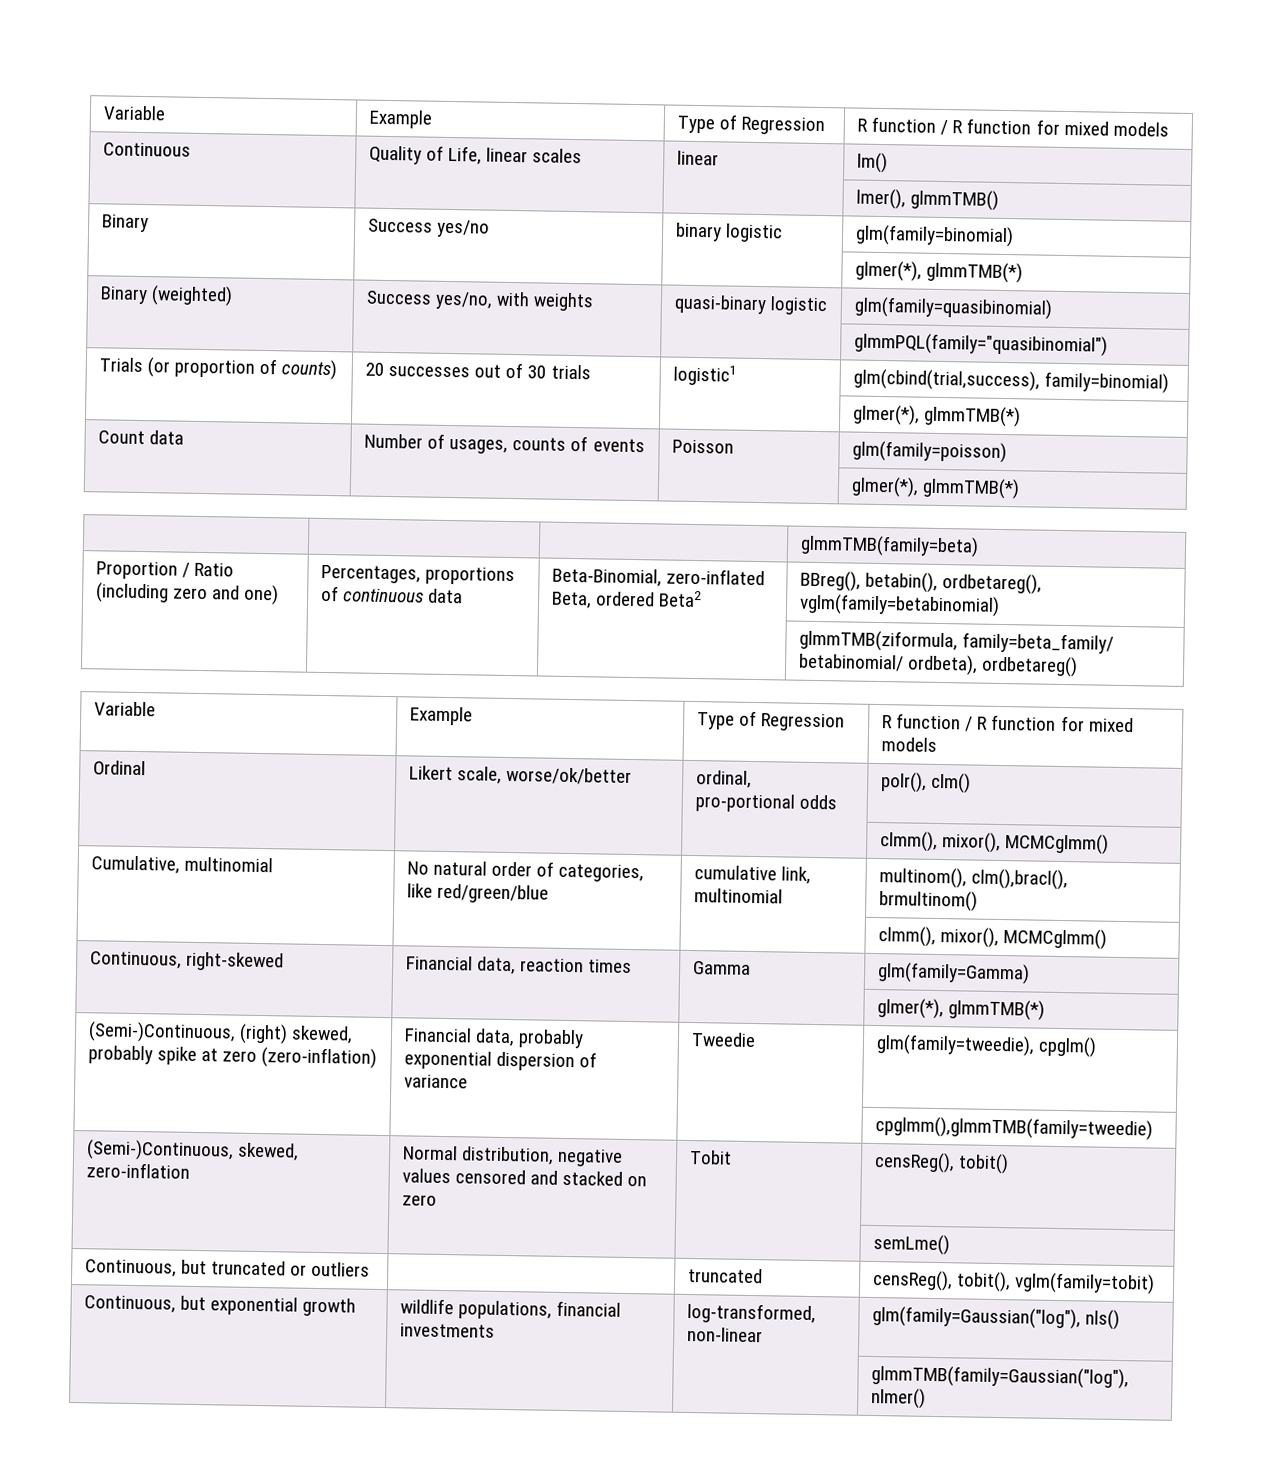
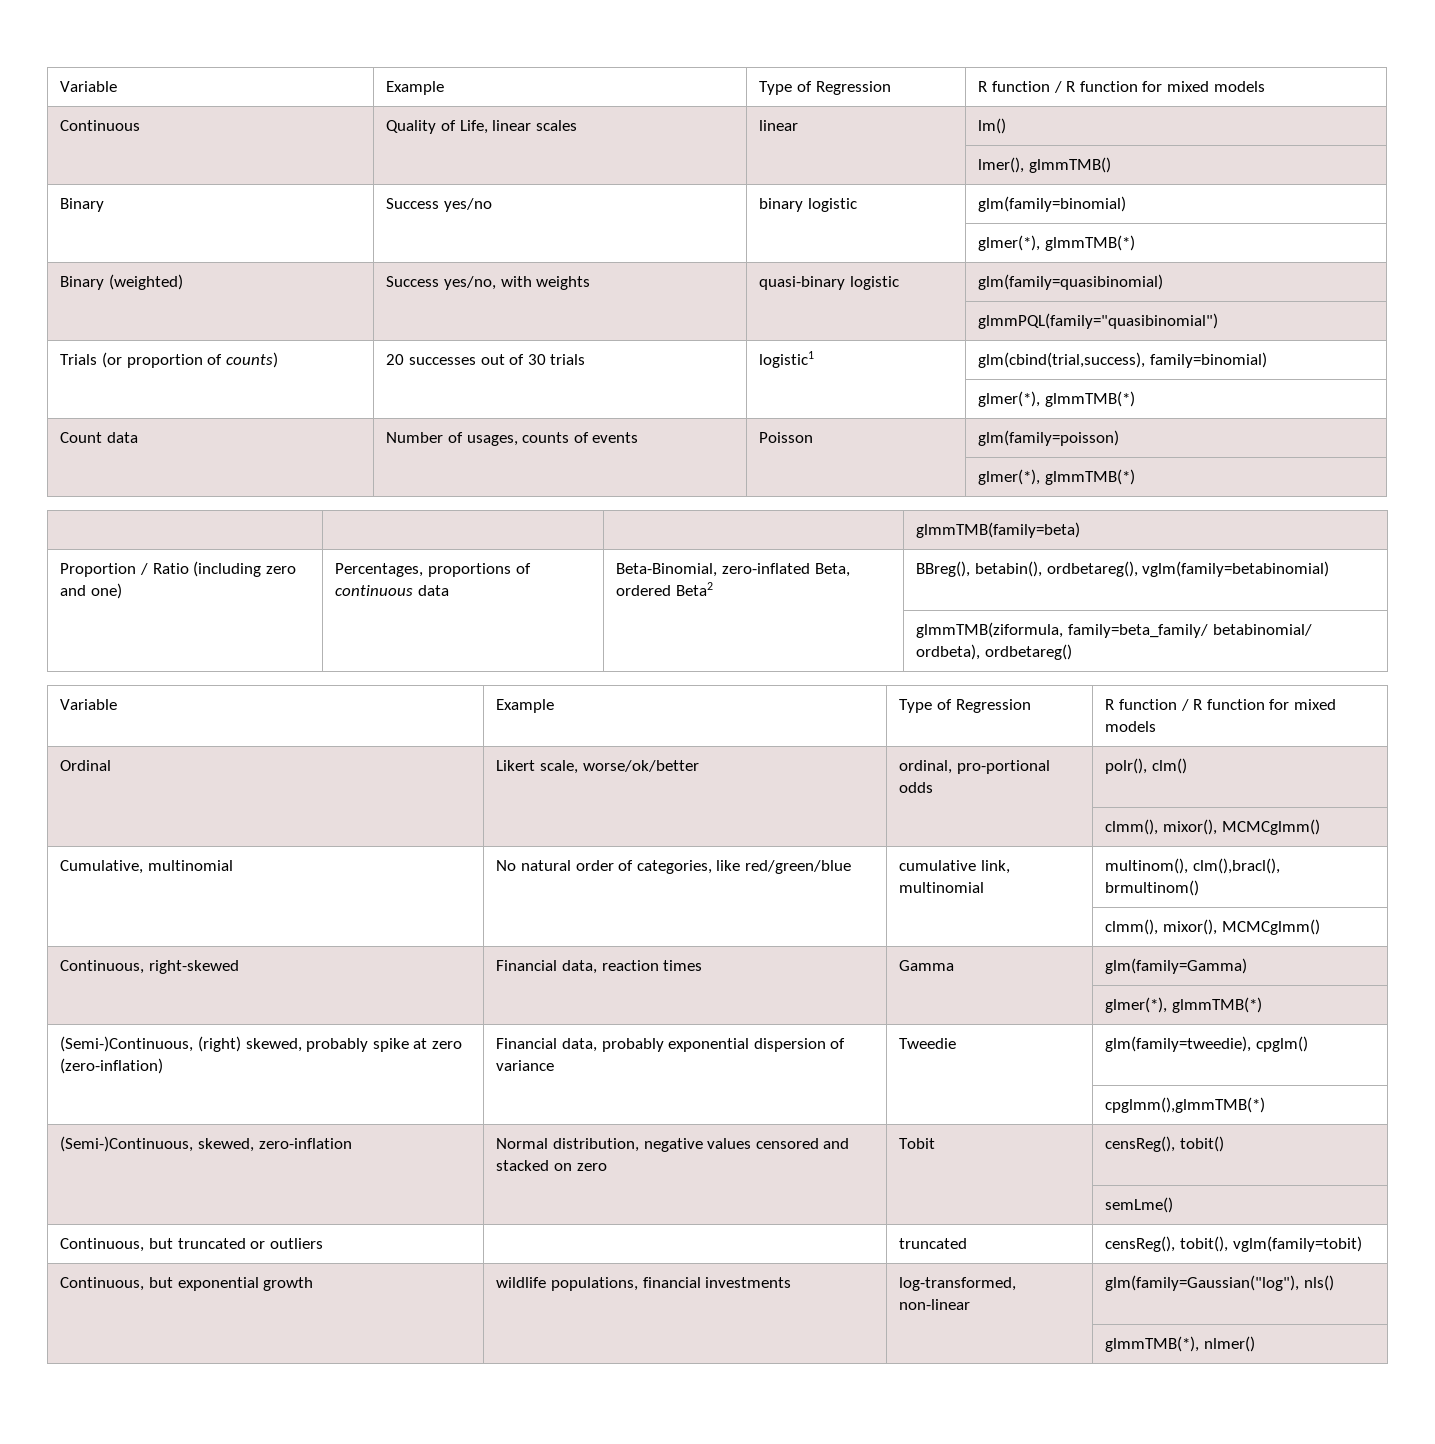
- | | | cpglmm(),glmmTMB(family=tweedie)
+ | | | cpglmm(),glmmTMB(*)
- | | | glmmTMB(family=Gaussian("log"), nlmer()
+ | | | glmmTMB(*), nlmer()

